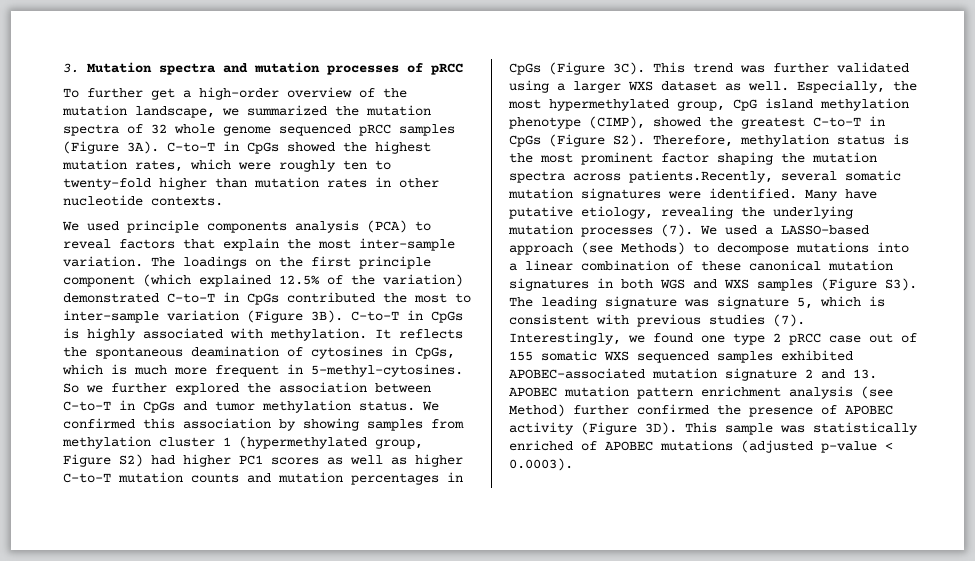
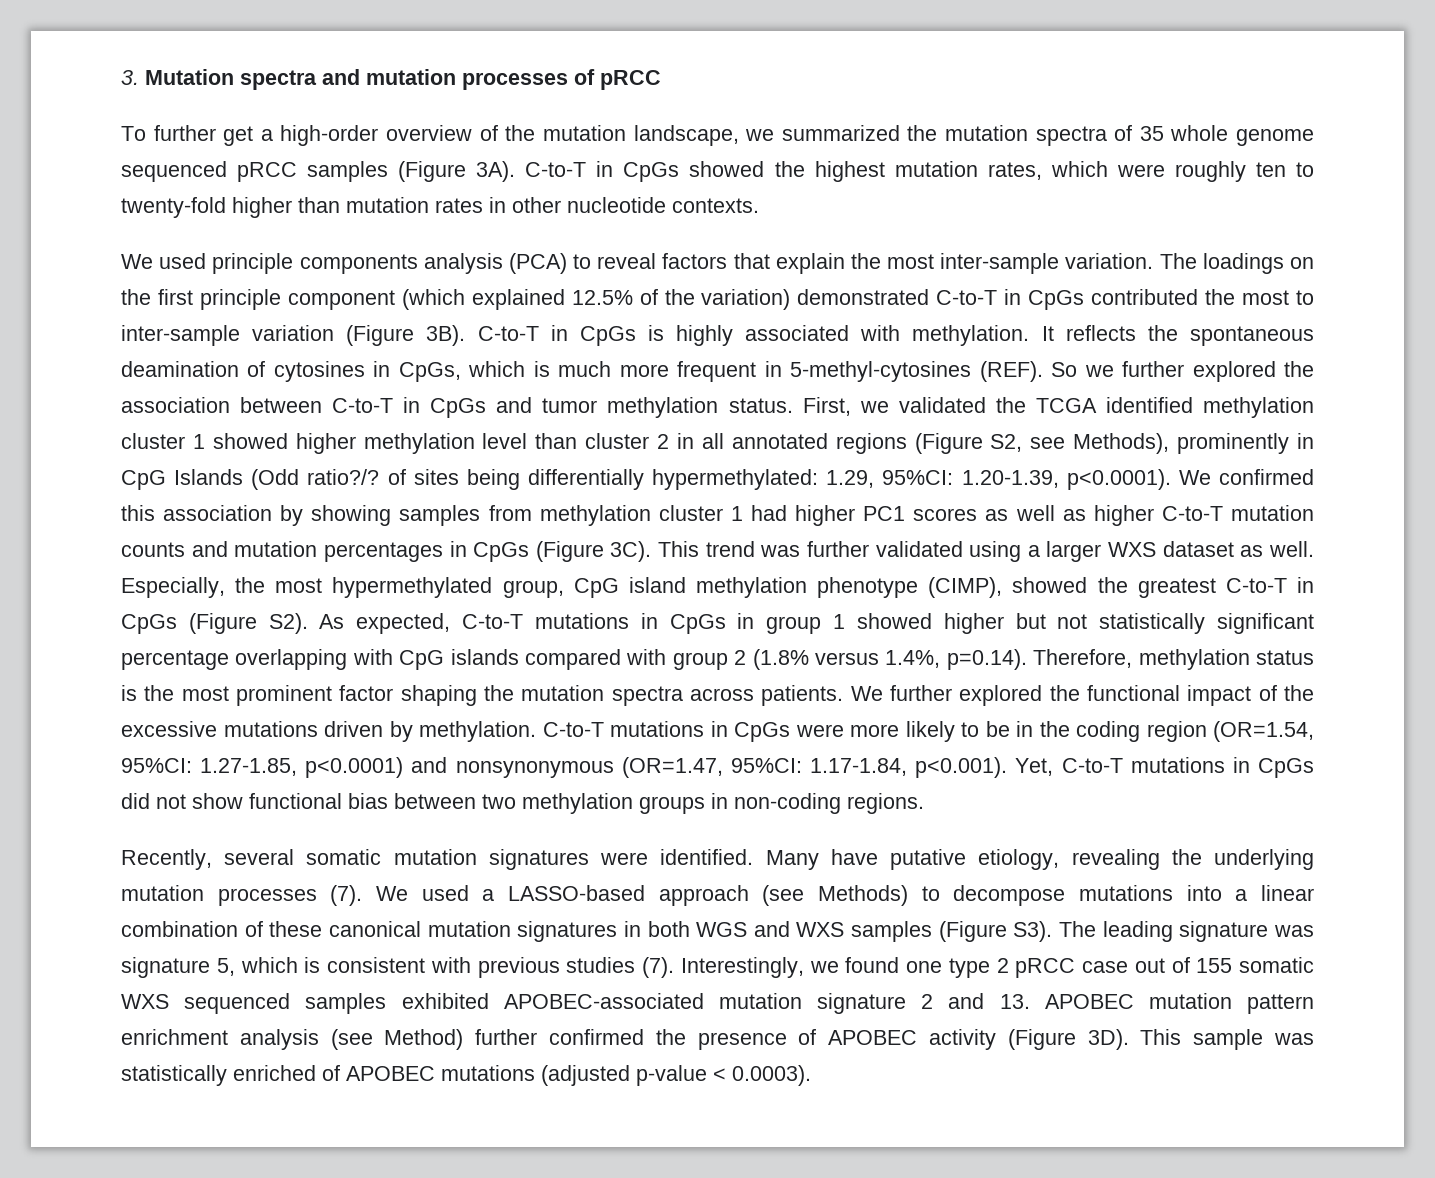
- To further get a high-order overview of the mutation landscape, we summarized the mutation spectra of 32 whole genome sequenced pRCC samples (Figure 3A).
+ To further get a high-order overview of the mutation landscape, we summarized the mutation spectra of 35 whole genome sequenced pRCC samples (Figure 3A).
- It reflects the spontaneous deamination of cytosines in CpGs, which is much more frequent in 5-methyl-cytosines.
+ It reflects the spontaneous deamination of cytosines in CpGs, which is much more frequent in 5-methyl-cytosines (REF).
- We confirmed this association by showing samples from methylation cluster 1 (hypermethylated group, Figure S2) had higher PC1 scores as well as higher C-to-T mutation counts and mutation percentages in CpGs (Figure 3C).
+ First, we validated the TCGA identified methylation cluster 1 showed higher methylation level than cluster 2 in all annotated regions (Figure S2, see Methods), prominently in CpG Islands (Odd ratio?/? of sites being differentially hypermethylated: 1.29, 95%CI: 1.20-1.39, p<0.0001). We confirmed this association by showing samples from methylation cluster 1 had higher PC1 scores as well as higher C-to-T mutation counts and mutation percentages in CpGs (Figure 3C).
- Especially, the most hypermethylated group, CpG island methylation phenotype (CIMP), showed the greatest C-to-T in CpGs (Figure S2). Therefore, methylation status is the most prominent factor shaping the mutation spectra across patients.Recently, several somatic mutation signatures were identified.
+ Especially, the most hypermethylated group, CpG island methylation phenotype (CIMP), showed the greatest C-to-T in CpGs (Figure S2). As expected, C-to-T mutations in CpGs in group 1 showed higher but not statistically significant percentage overlapping with CpG islands compared with group 2 (1.8% versus 1.4%, p=0.14). Therefore, methylation status is the most prominent factor shaping the mutation spectra across patients. We further explored the functional impact of the excessive mutations driven by methylation. C-to-T mutations in CpGs were more likely to be in the coding region (OR=1.54, 95%CI: 1.27-1.85, p<0.0001) and nonsynonymous (OR=1.47, 95%CI: 1.17-1.84, p<0.001). Yet, C-to-T mutations in CpGs did not show functional bias between two methylation groups in non-coding regions.
+ Recently, several somatic mutation signatures were identified.

